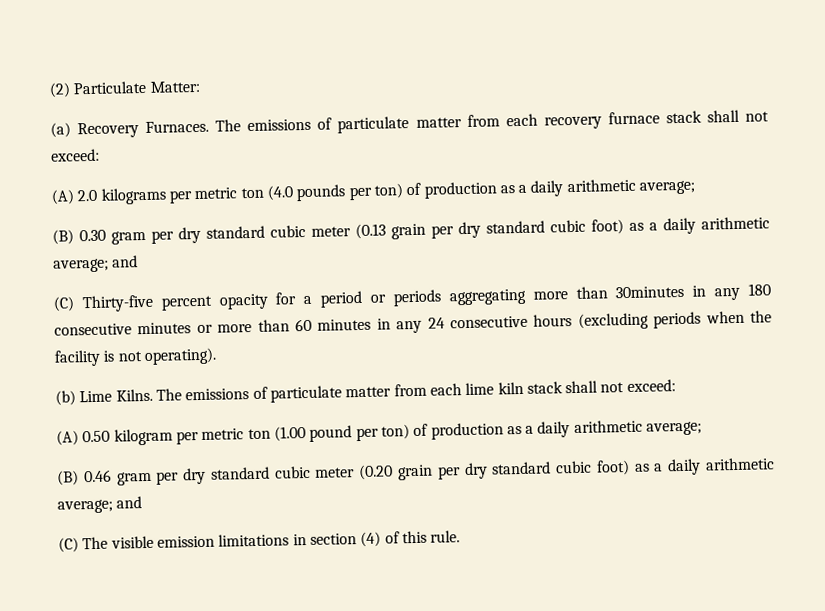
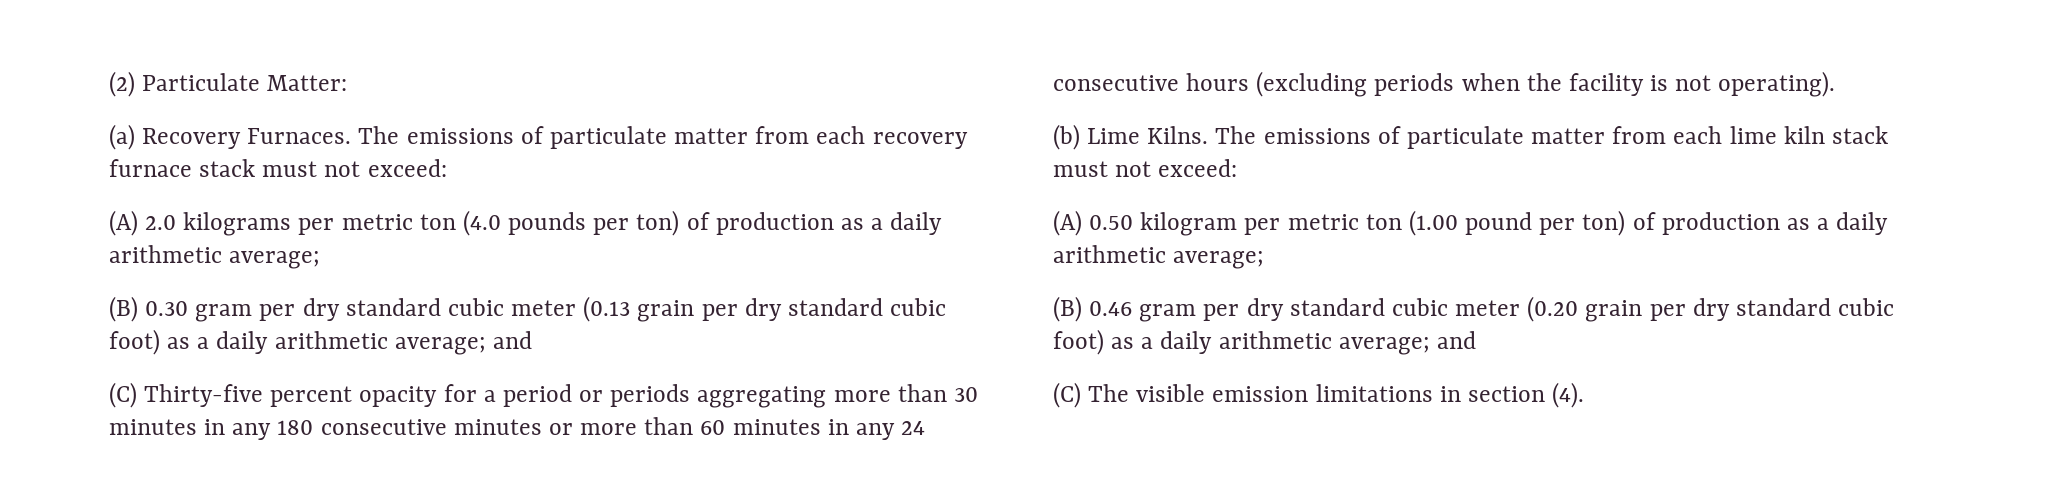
- The emissions of particulate matter from each recovery furnace stack shall not exceed:
+ The emissions of particulate matter from each recovery furnace stack must not exceed:
- (C) Thirty-five percent opacity for a period or periods aggregating more than 30minutes in any 180 consecutive minutes or more than 60 minutes in any 24 consecutive hours (excluding periods when the facility is not operating).
+ (C) Thirty-five percent opacity for a period or periods aggregating more than 30 minutes in any 180 consecutive minutes or more than 60 minutes in any 24 consecutive hours (excluding periods when the facility is not operating).
- The emissions of particulate matter from each lime kiln stack shall not exceed:
+ The emissions of particulate matter from each lime kiln stack must not exceed:
- (C) The visible emission limitations in section (4) of this rule.
+ (C) The visible emission limitations in section (4).

